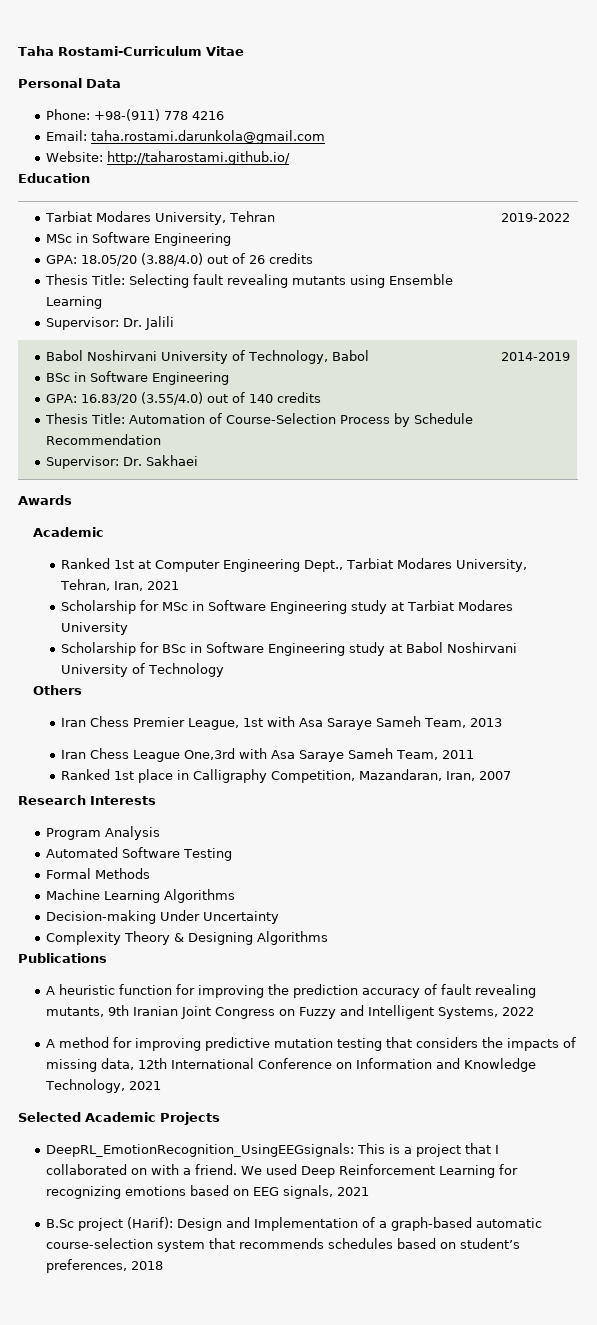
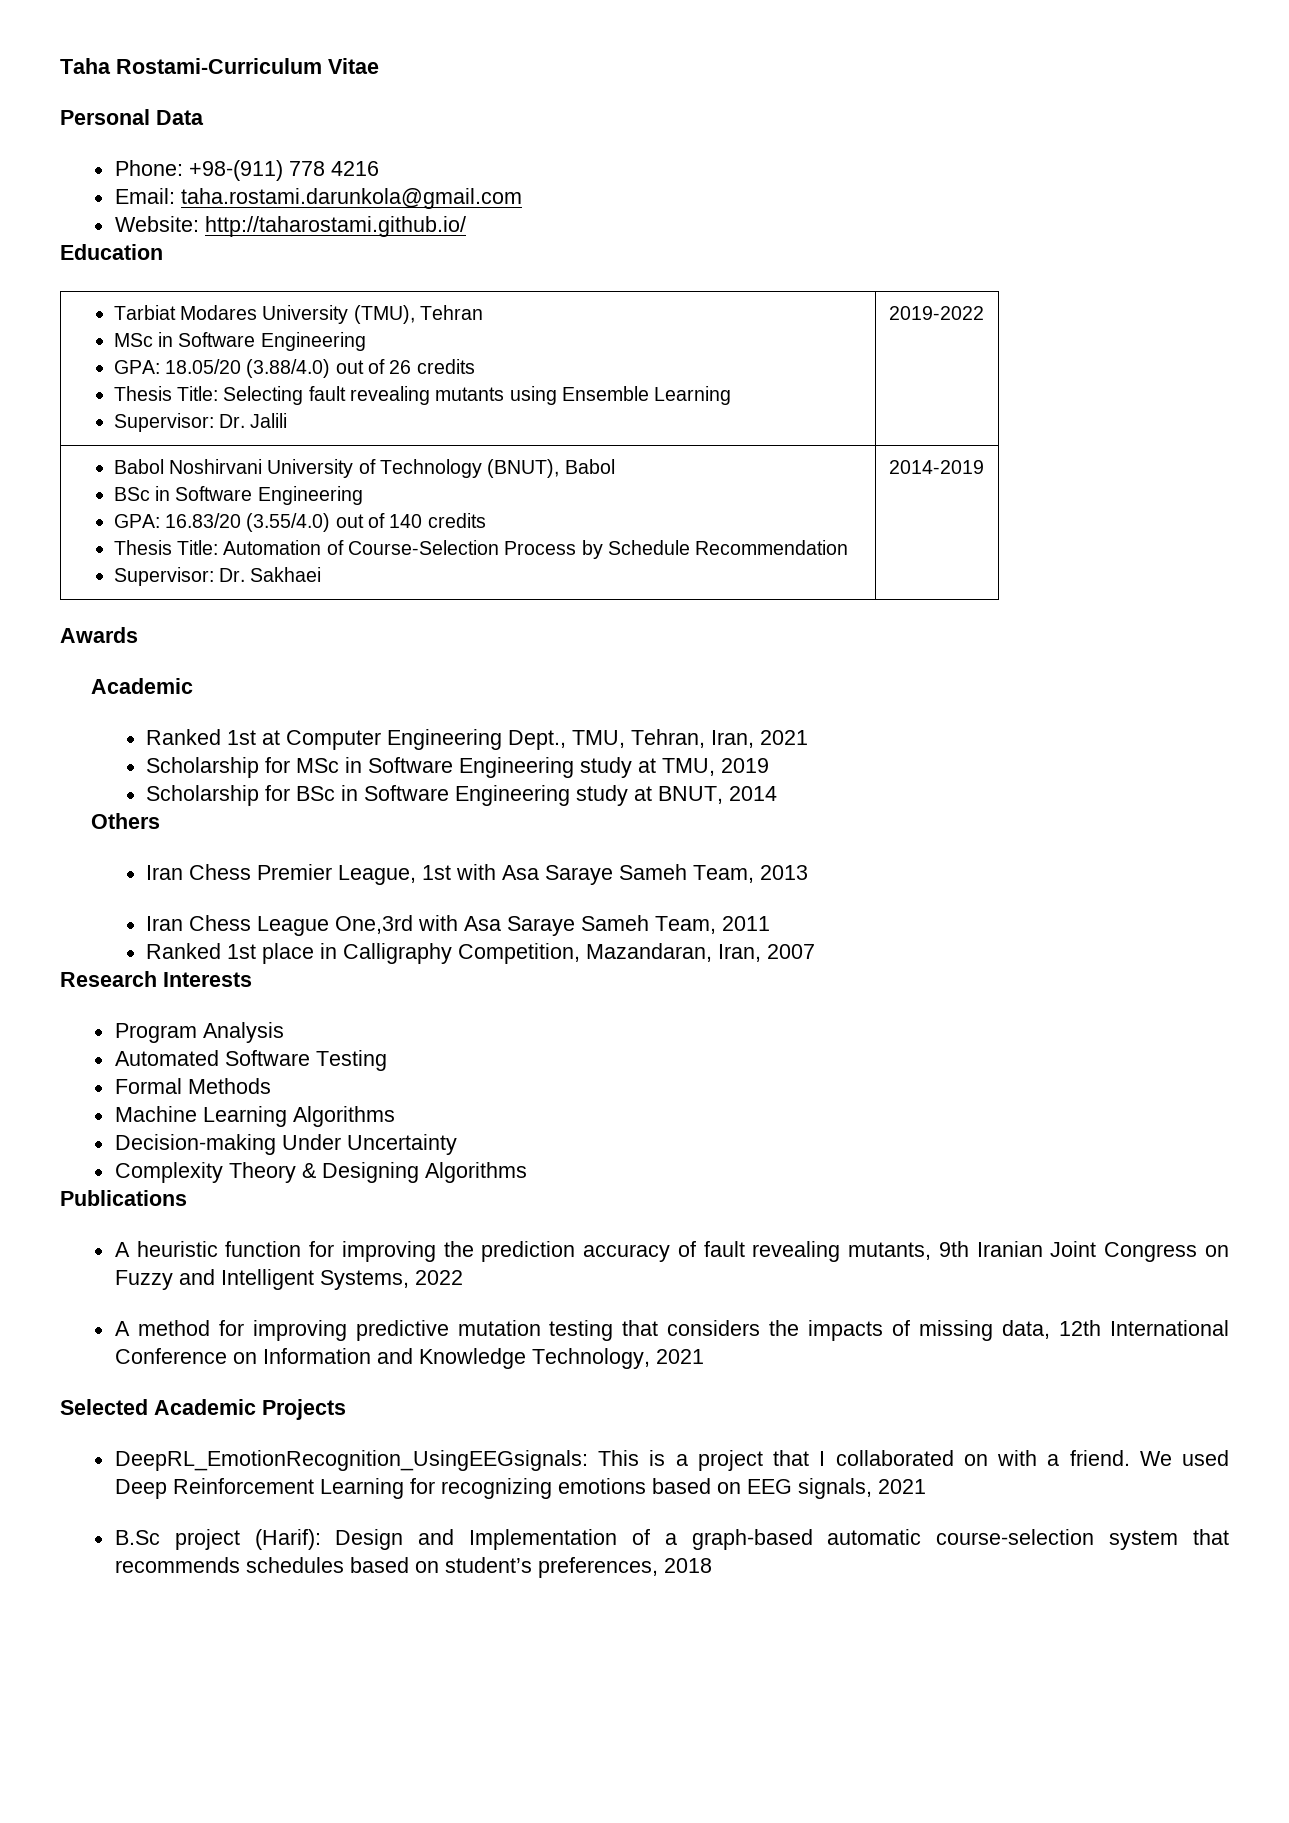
- Tarbiat Modares University, Tehran
+ Tarbiat Modares University (TMU), Tehran
- Babol Noshirvani University of Technology, Babol
+ Babol Noshirvani University of Technology (BNUT), Babol
- Ranked 1st at Computer Engineering Dept., Tarbiat Modares University, Tehran, Iran, 2021
+ Ranked 1st at Computer Engineering Dept., TMU, Tehran, Iran, 2021
- Scholarship for MSc in Software Engineering study at Tarbiat Modares University
+ Scholarship for MSc in Software Engineering study at TMU, 2019
- Scholarship for BSc in Software Engineering study at Babol Noshirvani University of Technology
+ Scholarship for BSc in Software Engineering study at BNUT, 2014

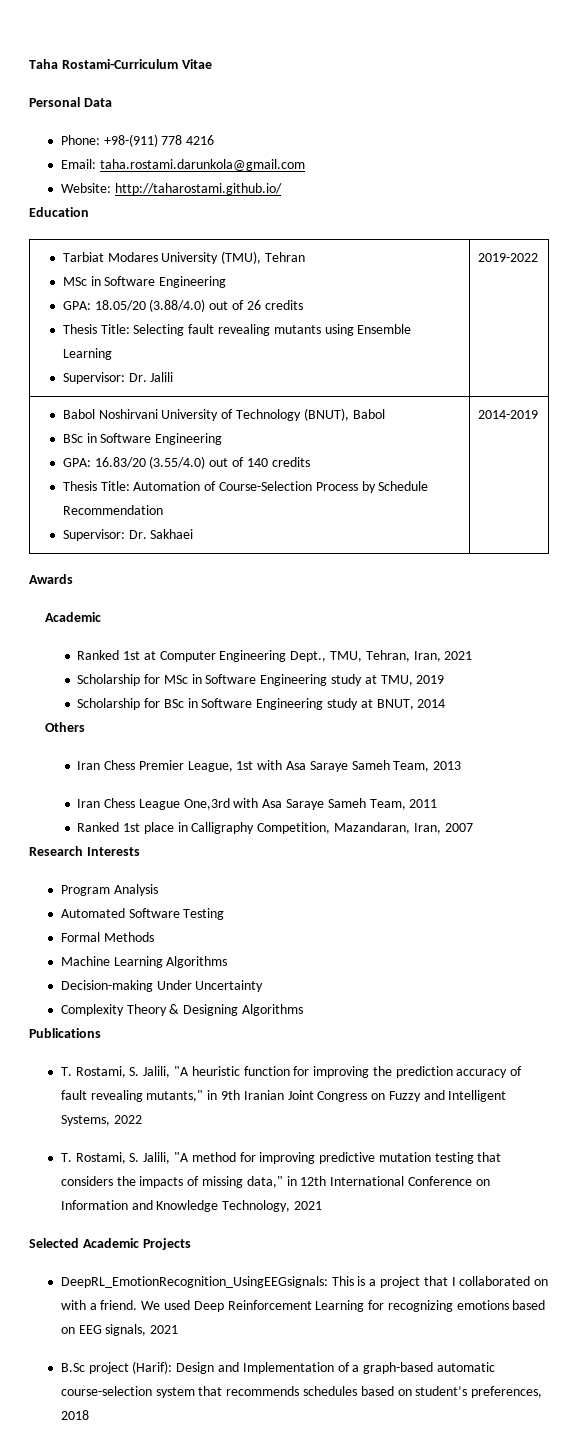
- A heuristic function for improving the prediction accuracy of fault revealing mutants, 9th Iranian Joint Congress on Fuzzy and Intelligent Systems, 2022
+ T. Rostami, S. Jalili, "A heuristic function for improving the prediction accuracy of fault revealing mutants," in 9th Iranian Joint Congress on Fuzzy and Intelligent Systems, 2022
- A method for improving predictive mutation testing that considers the impacts of missing data, 12th International Conference on Information and Knowledge Technology, 2021
+ T. Rostami, S. Jalili, "A method for improving predictive mutation testing that considers the impacts of missing data," in 12th International Conference on Information and Knowledge Technology, 2021

